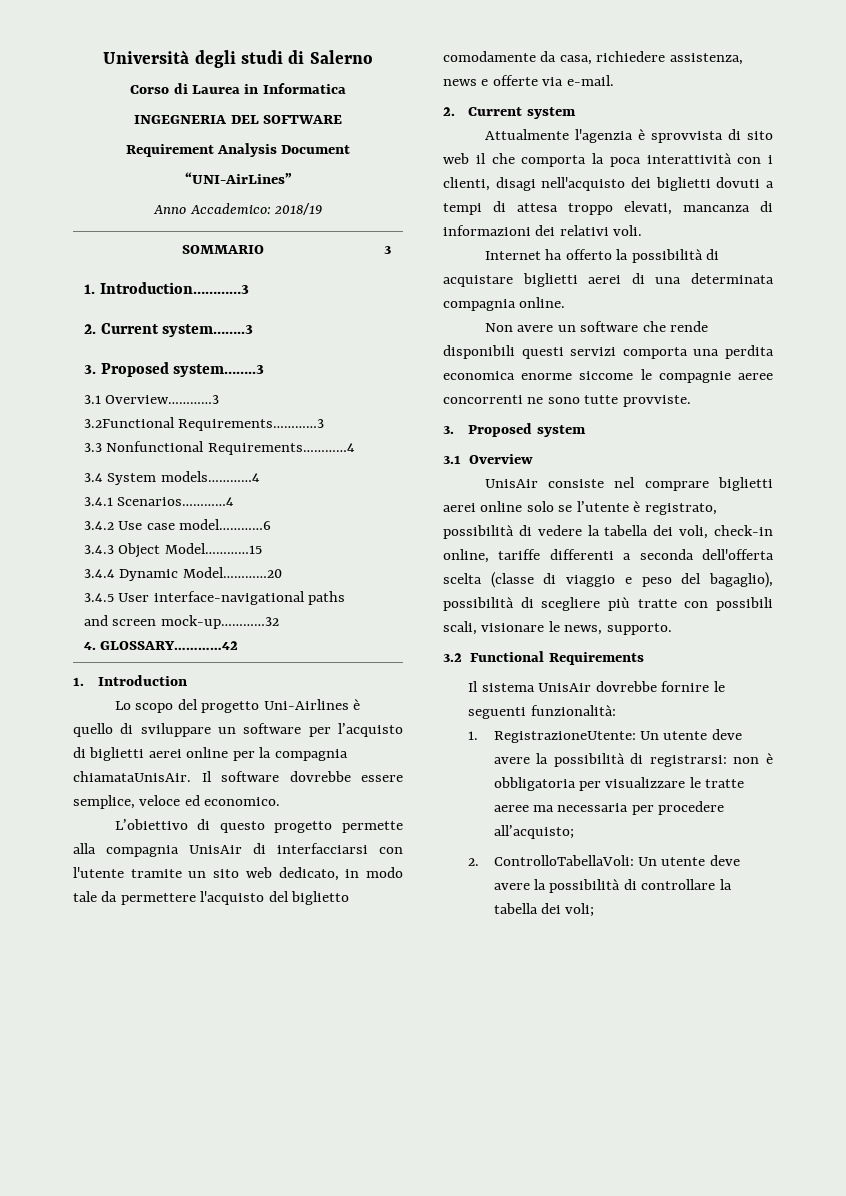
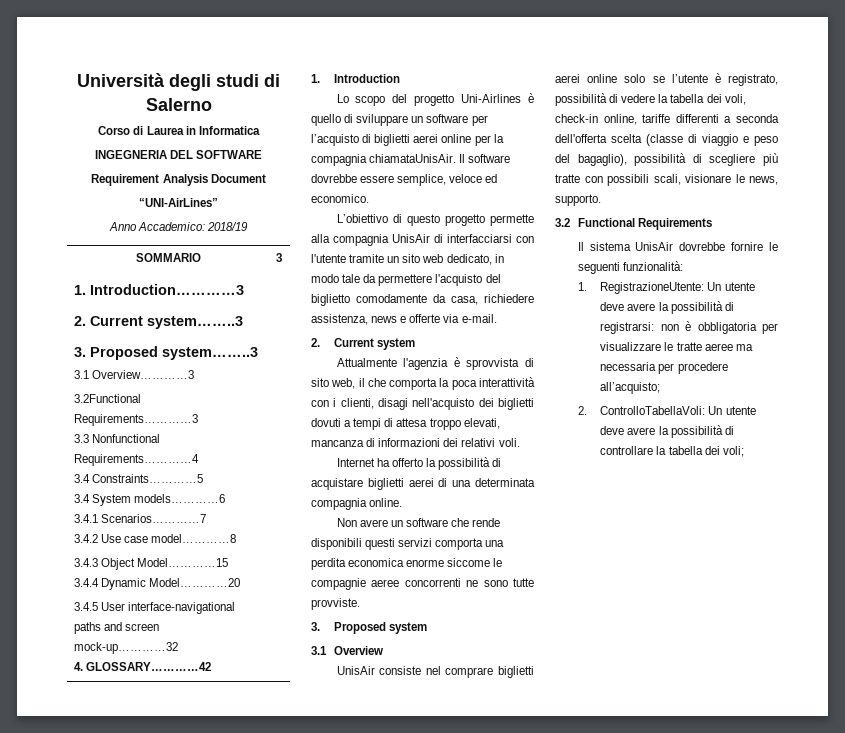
+ 3.4 Constraints…………5
- 3.4 System models…………4
+ 3.4 System models…………6
- 3.4.1 Scenarios…………4
+ 3.4.1 Scenarios…………7
- 3.4.2 Use case model…………6
+ 3.4.2 Use case model…………8
- Attualmente l'agenzia è sprovvista di sito web il che comporta la poca interattività con i clienti, disagi nell'acquisto dei biglietti dovuti a tempi di attesa troppo elevati, mancanza di informazioni dei relativi voli.
+ Attualmente l'agenzia è sprovvista di sito web, il che comporta la poca interattività con i clienti, disagi nell'acquisto dei biglietti dovuti a tempi di attesa troppo elevati, mancanza di informazioni dei relativi voli.

